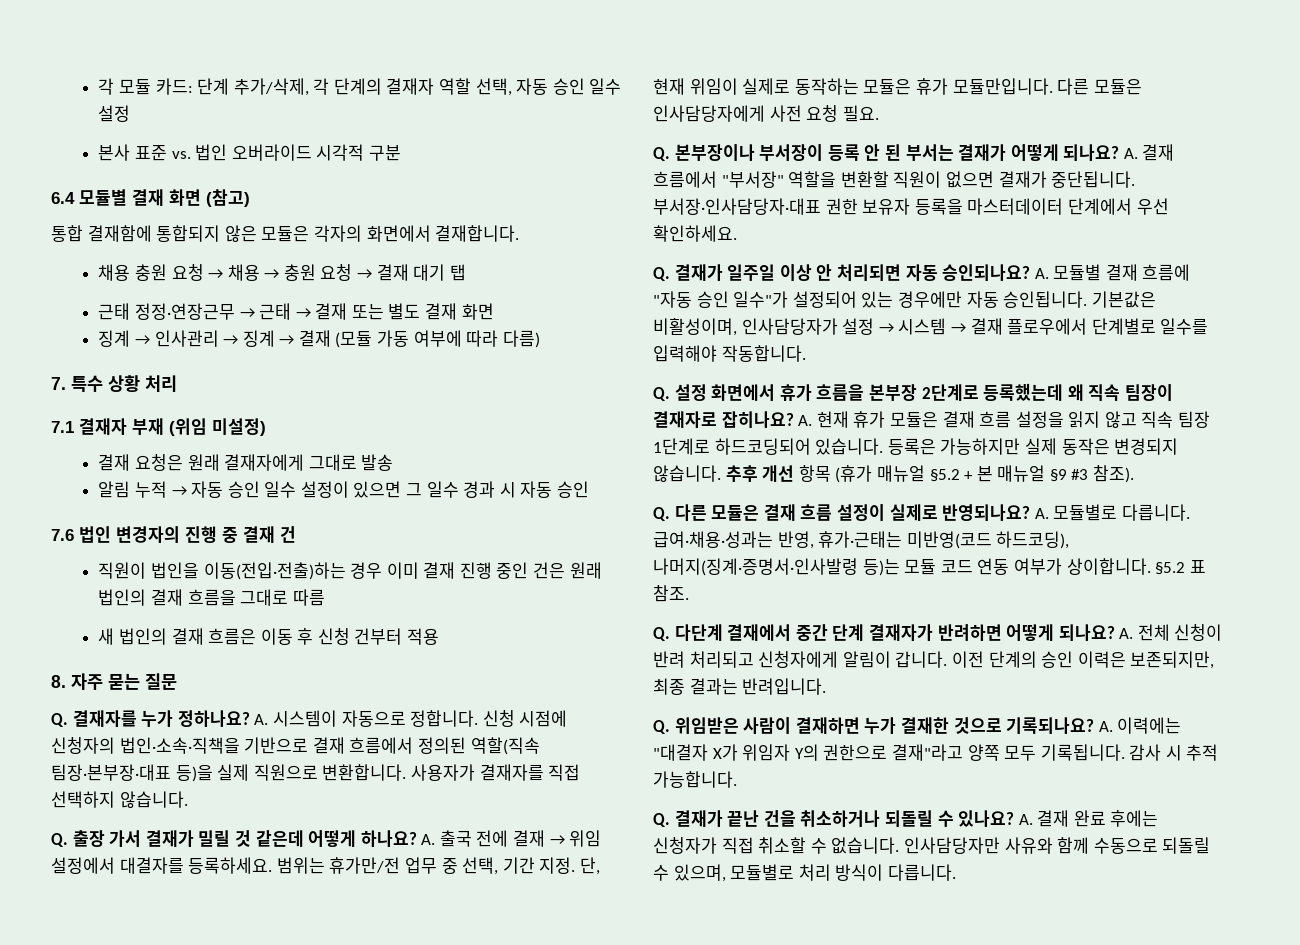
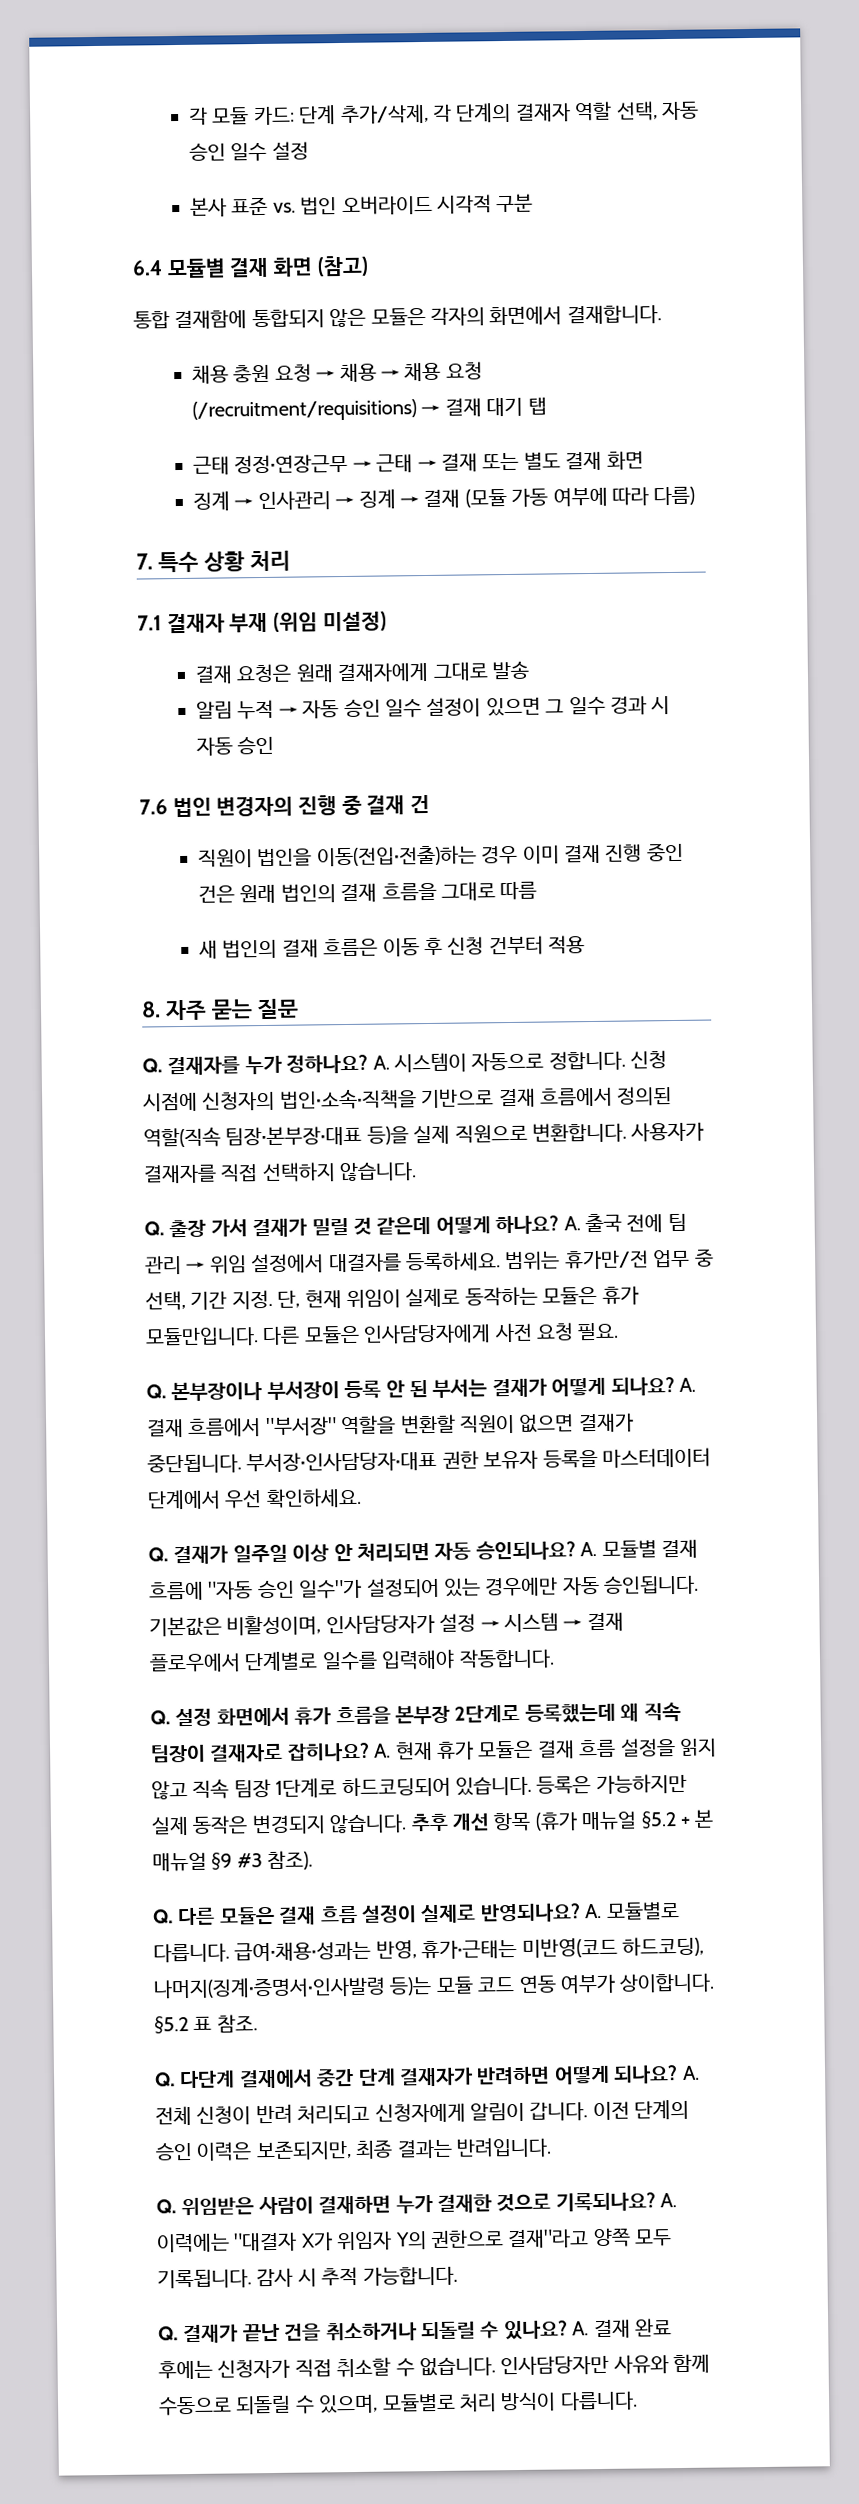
- 채용 충원 요청 → 채용 → 충원 요청 → 결재 대기 탭
+ 채용 충원 요청 → 채용 → 채용 요청 (/recruitment/requisitions) → 결재 대기 탭
- A. 출국 전에 결재 → 위임 설정에서 대결자를 등록하세요.
+ A. 출국 전에 팀 관리 → 위임 설정에서 대결자를 등록하세요.

